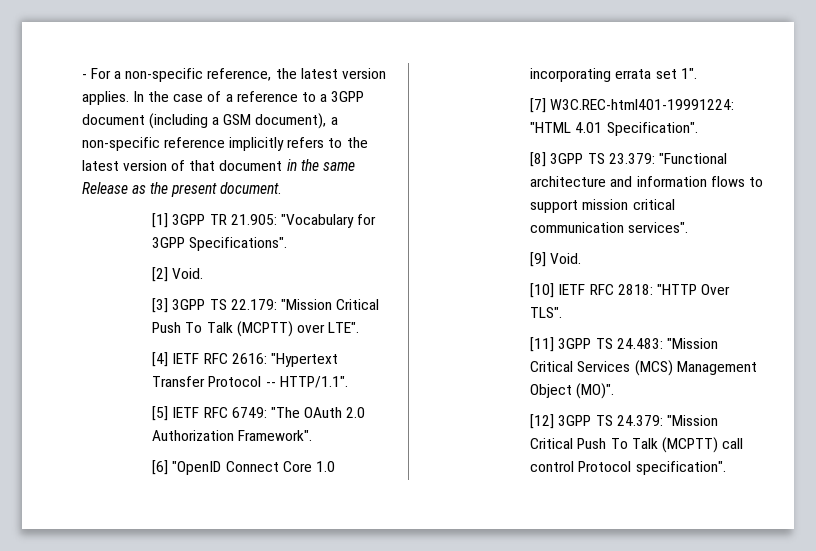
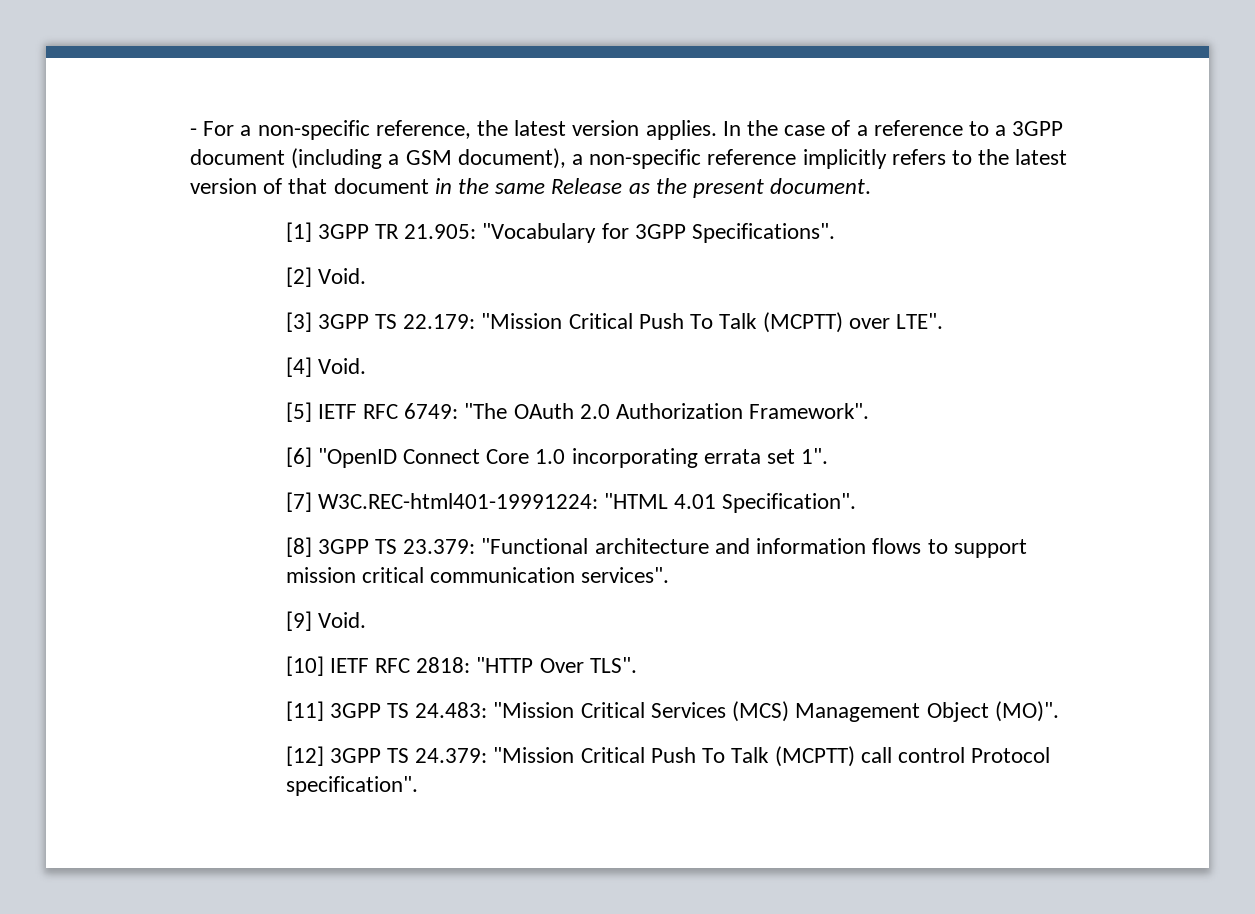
- [4] IETF RFC 2616: "Hypertext Transfer Protocol -- HTTP/1.1".
+ [4] Void.

